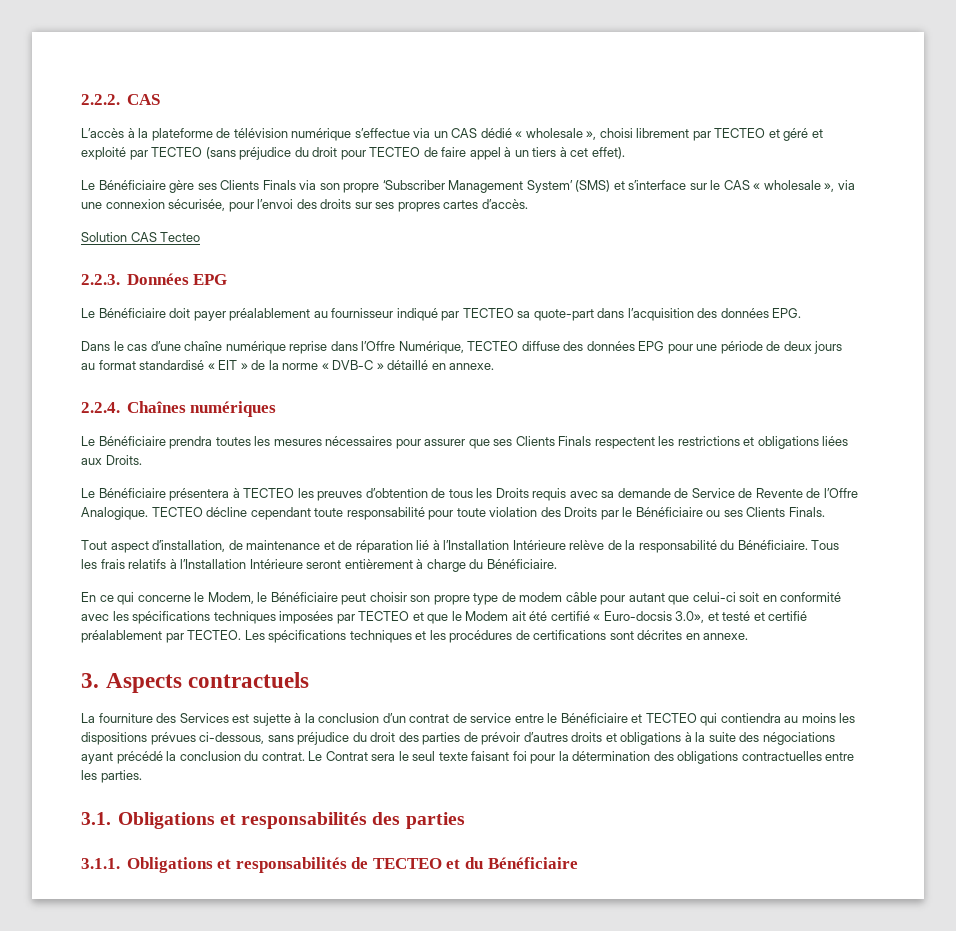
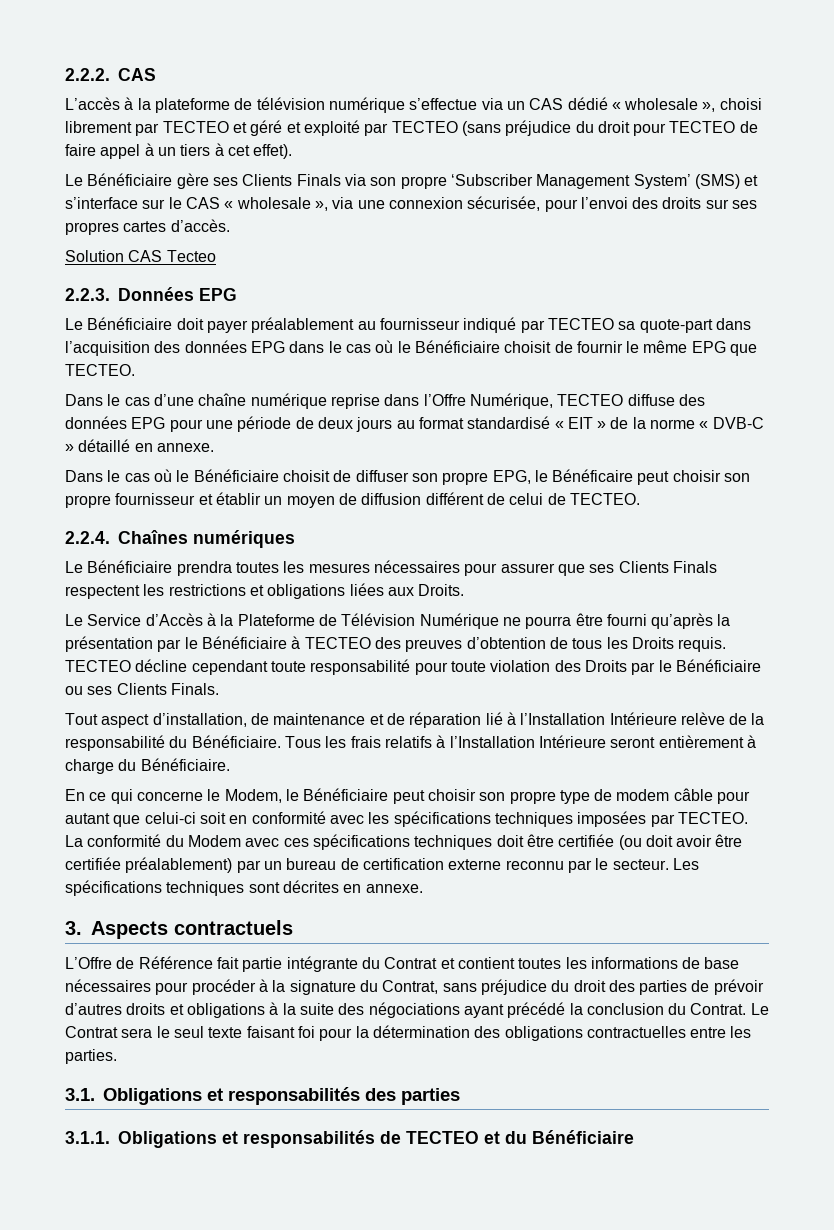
- Le Bénéficiaire doit payer préalablement au fournisseur indiqué par TECTEO sa quote-part dans l’acquisition des données EPG.
+ Le Bénéficiaire doit payer préalablement au fournisseur indiqué par TECTEO sa quote-part dans l’acquisition des données EPG dans le cas où le Bénéficiaire choisit de fournir le même EPG que TECTEO.
+ Dans le cas où le Bénéficiaire choisit de diffuser son propre EPG, le Bénéficaire peut choisir son propre fournisseur et établir un moyen de diffusion différent de celui de TECTEO.
- Le Bénéficiaire présentera à TECTEO les preuves d’obtention de tous les Droits requis avec sa demande de Service de Revente de l’Offre Analogique.
+ Le Service d’Accès à la Plateforme de Télévision Numérique ne pourra être fourni qu’après la présentation par le Bénéficiaire à TECTEO des preuves d’obtention de tous les Droits requis.
- En ce qui concerne le Modem, le Bénéficiaire peut choisir son propre type de modem câble pour autant que celui-ci soit en conformité avec les spécifications techniques imposées par TECTEO et que le Modem ait été certifié « Euro-docsis 3.0», et testé et certifié préalablement par TECTEO. Les spécifications techniques et les procédures de certifications sont décrites en annexe.
+ En ce qui concerne le Modem, le Bénéficiaire peut choisir son propre type de modem câble pour autant que celui-ci soit en conformité avec les spécifications techniques imposées par TECTEO. La conformité du Modem avec ces spécifications techniques doit être certifiée (ou doit avoir être certifiée préalablement) par un bureau de certification externe reconnu par le secteur. Les spécifications techniques sont décrites en annexe.
- La fourniture des Services est sujette à la conclusion d’un contrat de service entre le Bénéficiaire et TECTEO qui contiendra au moins les dispositions prévues ci-dessous, sans préjudice du droit des parties de prévoir d’autres droits et obligations à la suite des négociations ayant précédé la conclusion du contrat.
+ L’Offre de Référence fait partie intégrante du Contrat et contient toutes les informations de base nécessaires pour procéder à la signature du Contrat, sans préjudice du droit des parties de prévoir d’autres droits et obligations à la suite des négociations ayant précédé la conclusion du Contrat.

